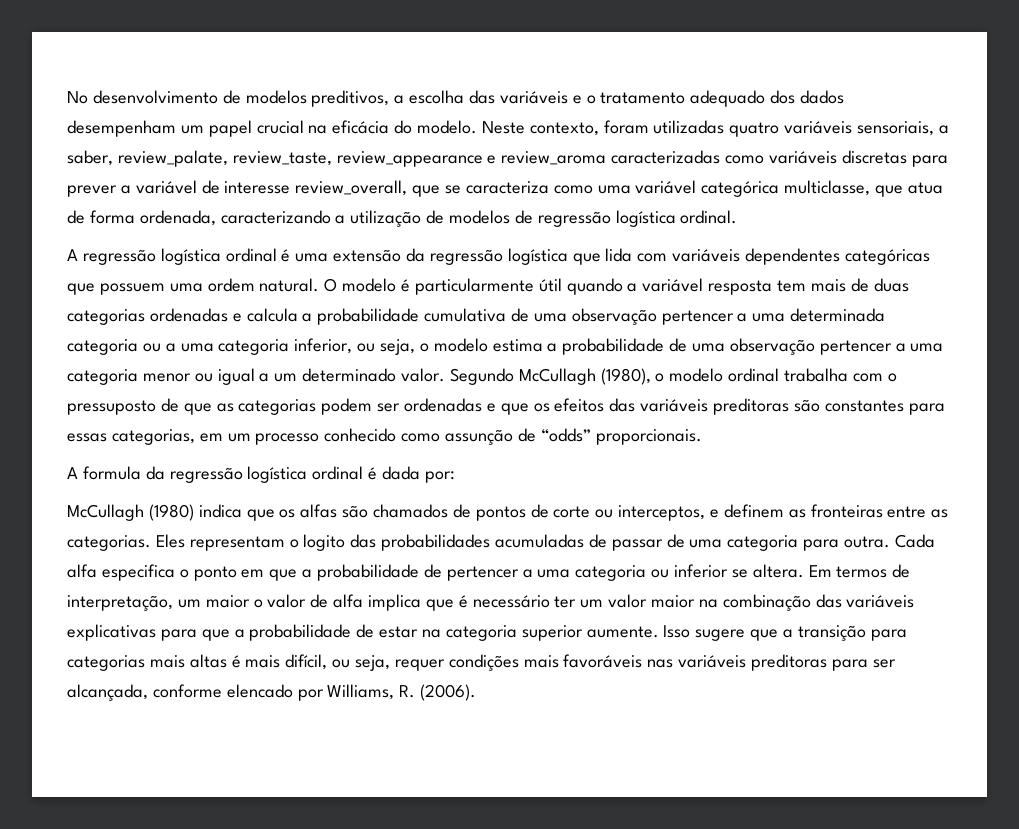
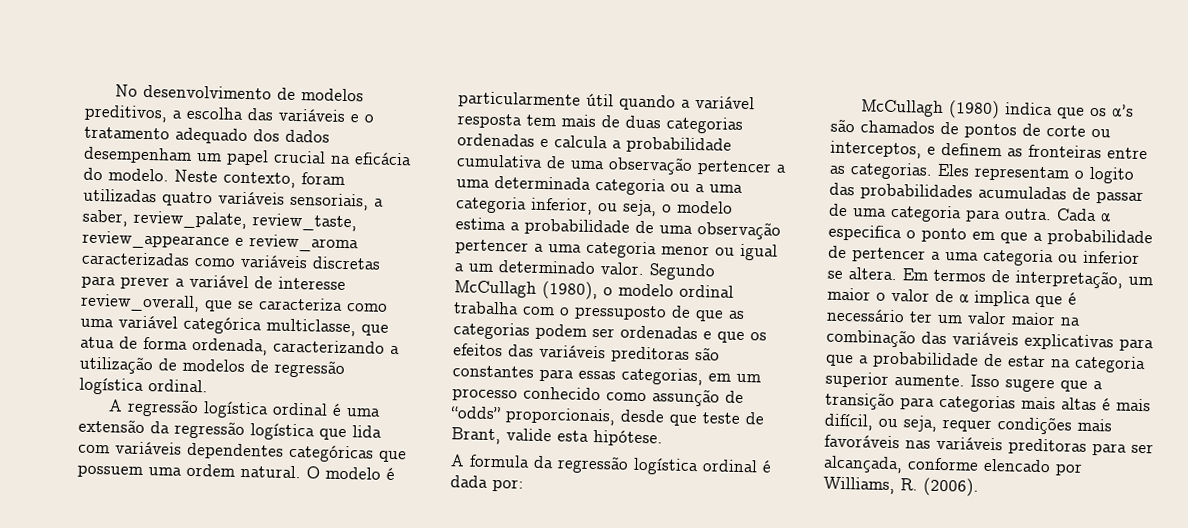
- Segundo McCullagh (1980), o modelo ordinal trabalha com o pressuposto de que as categorias podem ser ordenadas e que os efeitos das variáveis preditoras são constantes para essas categorias, em um processo conhecido como assunção de “odds” proporcionais.
+ Segundo McCullagh (1980), o modelo ordinal trabalha com o pressuposto de que as categorias podem ser ordenadas e que os efeitos das variáveis preditoras são constantes para essas categorias, em um processo conhecido como assunção de “odds” proporcionais, desde que teste de Brant, valide esta hipótese.
- McCullagh (1980) indica que os alfas são chamados de pontos de corte ou interceptos, e definem as fronteiras entre as categorias.
+ McCullagh (1980) indica que os α’s são chamados de pontos de corte ou interceptos, e definem as fronteiras entre as categorias.
- Cada alfa especifica o ponto em que a probabilidade de pertencer a uma categoria ou inferior se altera.
+ Cada α especifica o ponto em que a probabilidade de pertencer a uma categoria ou inferior se altera.
- Em termos de interpretação, um maior o valor de alfa implica que é necessário ter um valor maior na combinação das variáveis explicativas para que a probabilidade de estar na categoria superior aumente.
+ Em termos de interpretação, um maior o valor de α implica que é necessário ter um valor maior na combinação das variáveis explicativas para que a probabilidade de estar na categoria superior aumente.

